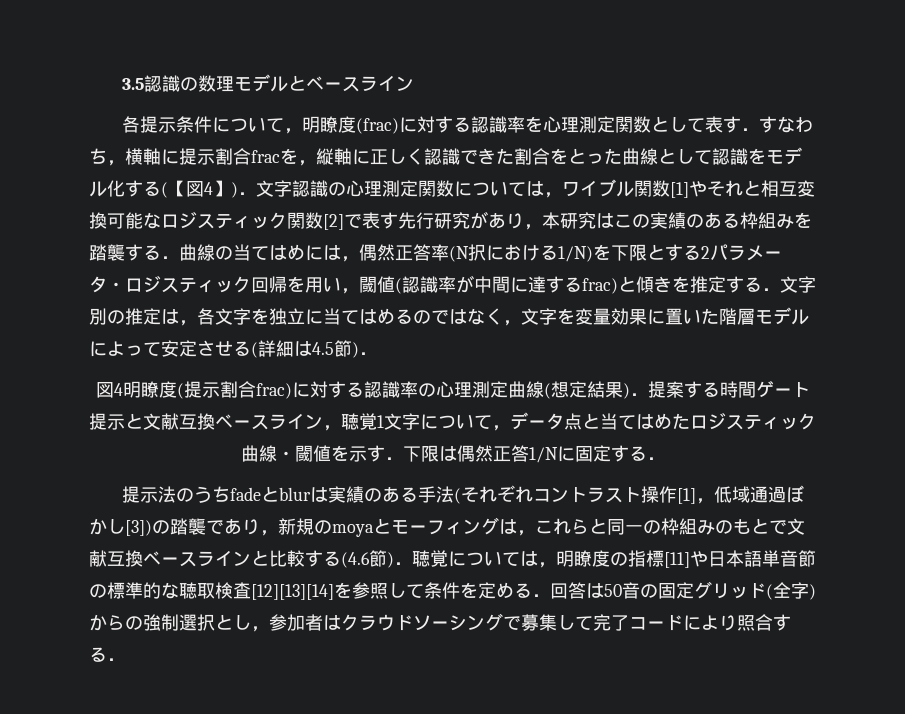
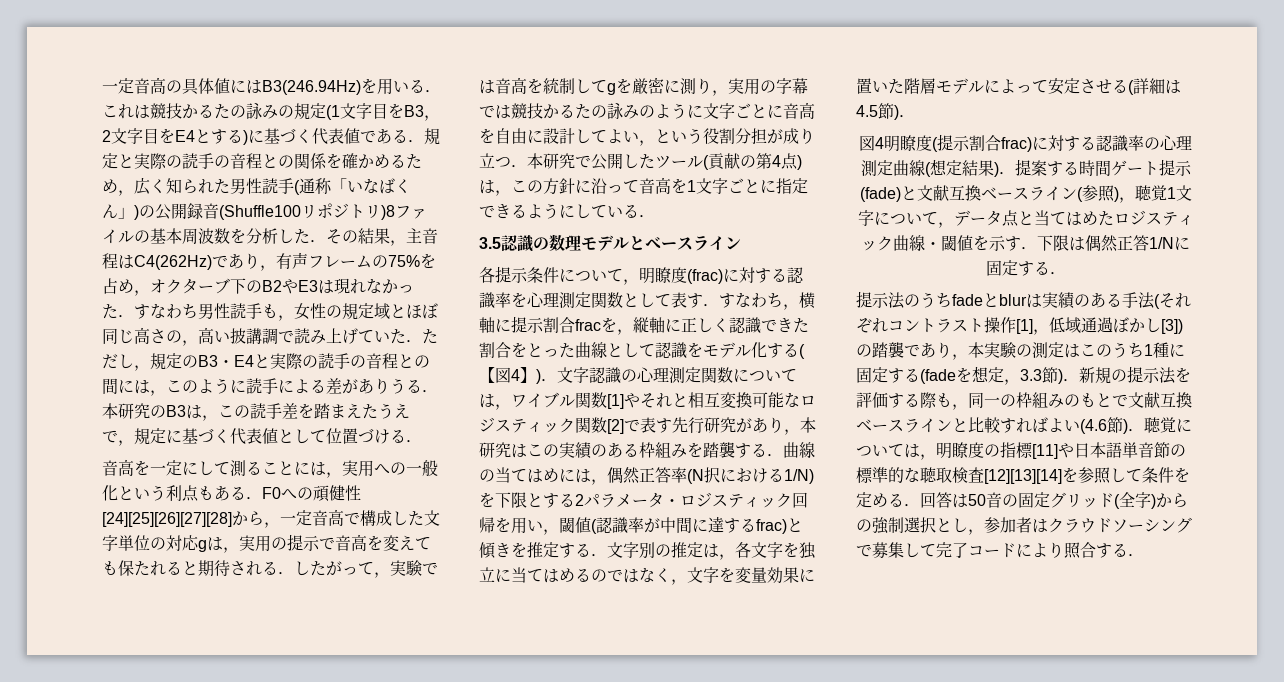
+ 一定音高の具体値にはB3(246.94Hz)を用いる．これは競技かるたの詠みの規定(1文字目をB3，2文字目をE4とする)に基づく代表値である．規定と実際の読手の音程との関係を確かめるため，広く知られた男性読手(通称「いなばくん」)の公開録音(Shuffle100リポジトリ)8ファイルの基本周波数を分析した．その結果，主音程はC4(262Hz)であり，有声フレームの75%を占め，オクターブ下のB2やE3は現れなかった．すなわち男性読手も，女性の規定域とほぼ同じ高さの，高い披講調で読み上げていた．ただし，規定のB3・E4と実際の読手の音程との間には，このように読手による差がありうる．本研究のB3は，この読手差を踏まえたうえで，規定に基づく代表値として位置づける．
+ 音高を一定にして測ることには，実用への一般化という利点もある．F0への頑健性[24][25][26][27][28]から，一定音高で構成した文字単位の対応gは，実用の提示で音高を変えても保たれると期待される．したがって，実験では音高を統制してgを厳密に測り，実用の字幕では競技かるたの詠みのように文字ごとに音高を自由に設計してよい，という役割分担が成り立つ．本研究で公開したツール(貢献の第4点)は，この方針に沿って音高を1文字ごとに指定できるようにしている．
- 図4明瞭度(提示割合frac)に対する認識率の心理測定曲線(想定結果)．提案する時間ゲート提示と文献互換ベースライン，聴覚1文字について，データ点と当てはめたロジスティック曲線・閾値を示す．下限は偶然正答1/Nに固定する．
+ 図4明瞭度(提示割合frac)に対する認識率の心理測定曲線(想定結果)．提案する時間ゲート提示(fade)と文献互換ベースライン(参照)，聴覚1文字について，データ点と当てはめたロジスティック曲線・閾値を示す．下限は偶然正答1/Nに固定する．
- 提示法のうちfadeとblurは実績のある手法(それぞれコントラスト操作[1]，低域通過ぼかし[3])の踏襲であり，新規のmoyaとモーフィングは，これらと同一の枠組みのもとで文献互換ベースラインと比較する(4.6節)．聴覚については，明瞭度の指標[11]や日本語単音節の標準的な聴取検査[12][13][14]を参照して条件を定める．回答は50音の固定グリッド(全字)からの強制選択とし，参加者はクラウドソーシングで募集して完了コードにより照合する．
+ 提示法のうちfadeとblurは実績のある手法(それぞれコントラスト操作[1]，低域通過ぼかし[3])の踏襲であり，本実験の測定はこのうち1種に固定する(fadeを想定，3.3節)．新規の提示法を評価する際も，同一の枠組みのもとで文献互換ベースラインと比較すればよい(4.6節)．聴覚については，明瞭度の指標[11]や日本語単音節の標準的な聴取検査[12][13][14]を参照して条件を定める．回答は50音の固定グリッド(全字)からの強制選択とし，参加者はクラウドソーシングで募集して完了コードにより照合する．

